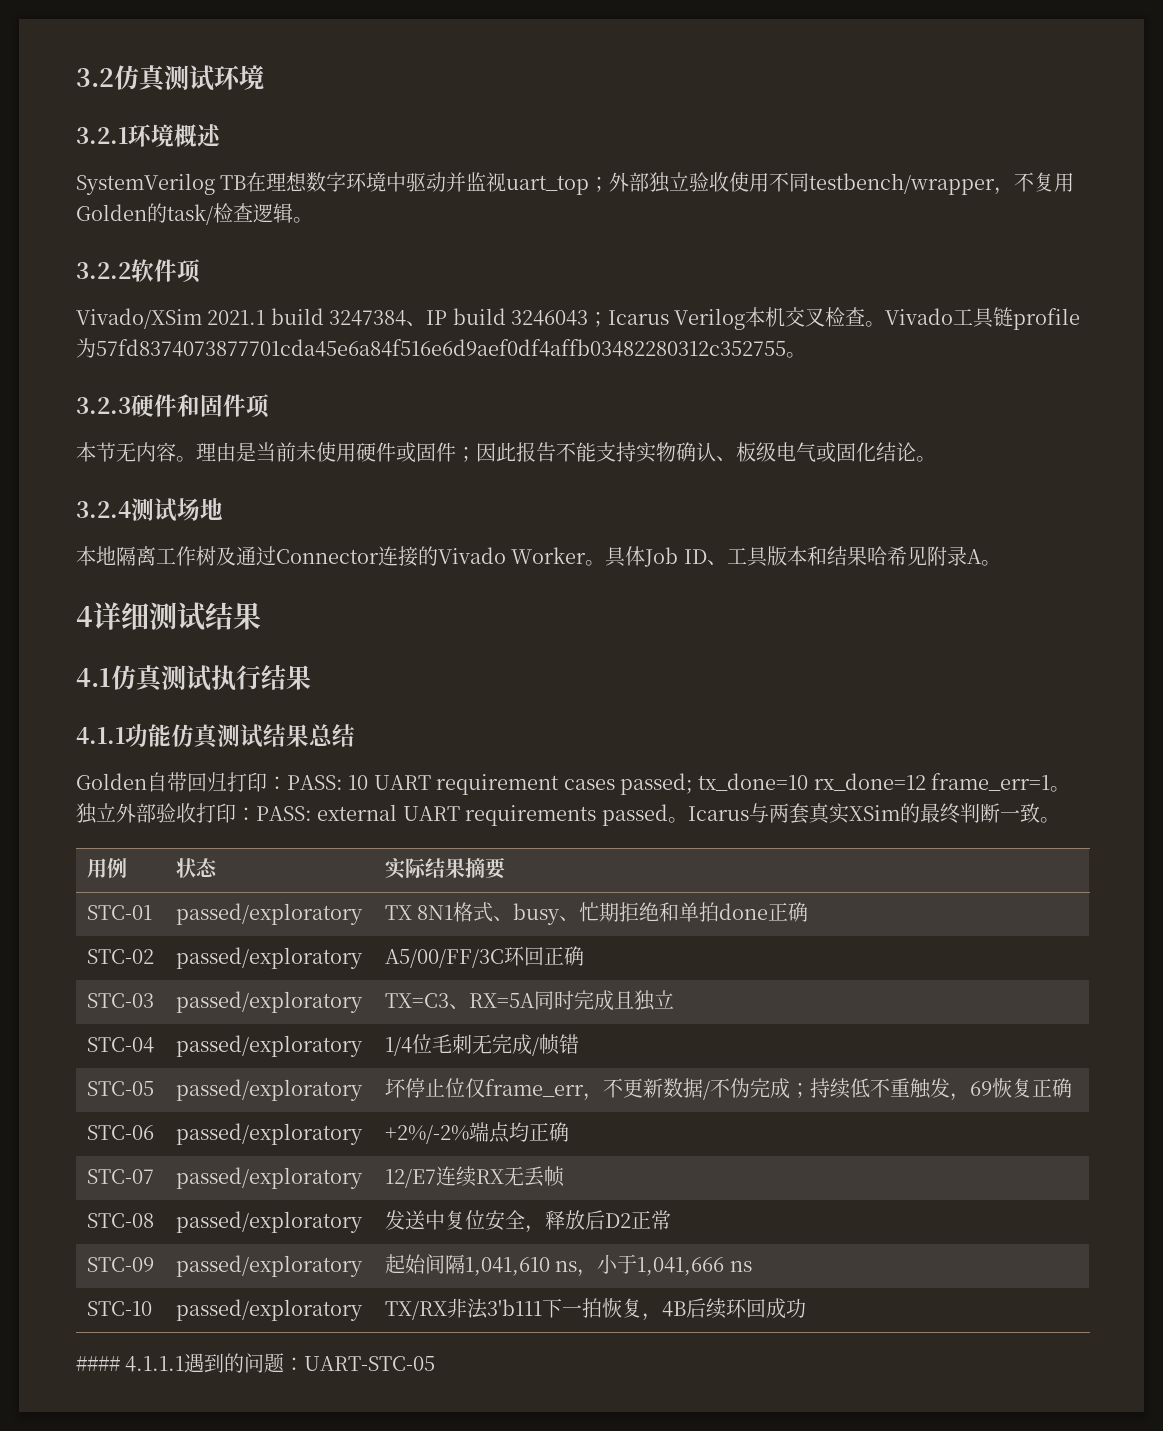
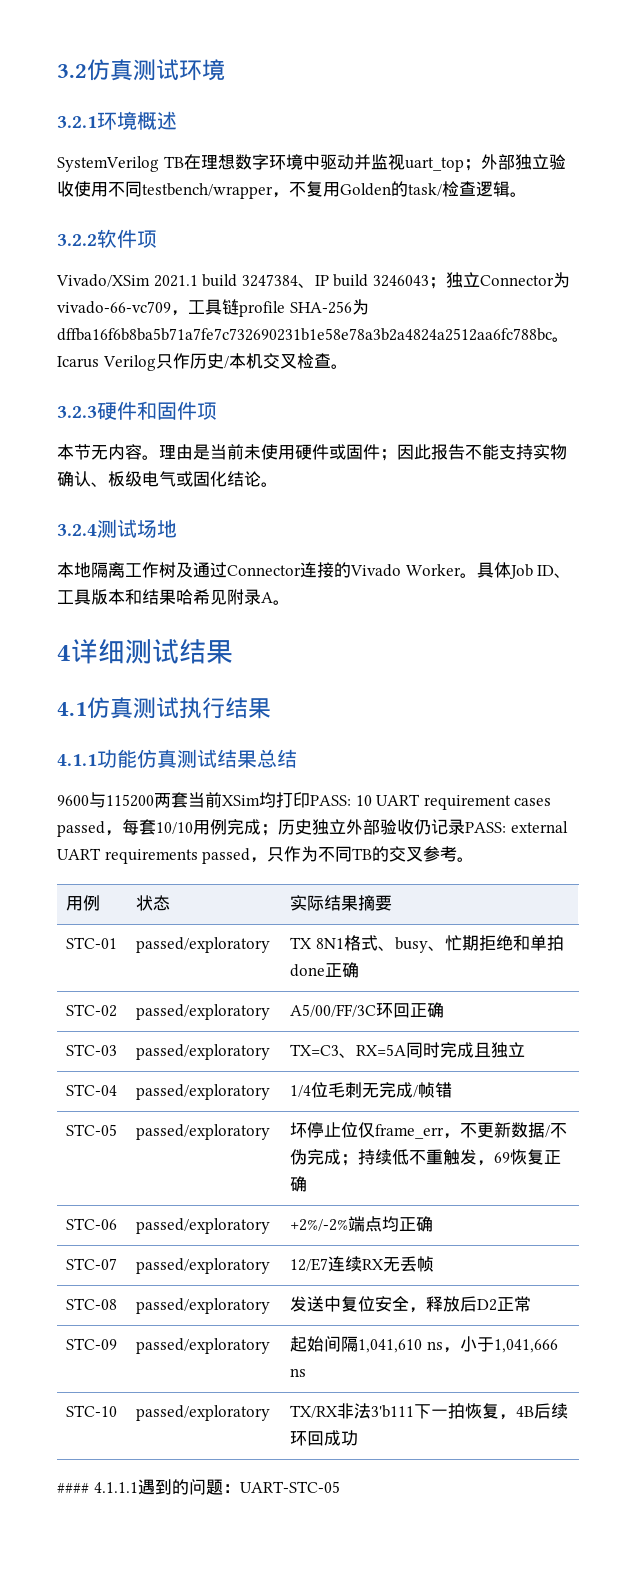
- Vivado/XSim 2021.1 build 3247384、IP build 3246043；Icarus Verilog本机交叉检查。Vivado工具链profile为57fd8374073877701cda45e6a84f516e6d9aef0df4affb03482280312c352755。
+ Vivado/XSim 2021.1 build 3247384、IP build 3246043；独立Connector为vivado-66-vc709，工具链profile SHA-256为dffba16f6b8ba5b71a7fe7c732690231b1e58e78a3b2a4824a2512aa6fc788bc。Icarus Verilog只作历史/本机交叉检查。
- Golden自带回归打印：PASS: 10 UART requirement cases passed; tx_done=10 rx_done=12 frame_err=1。独立外部验收打印：PASS: external UART requirements passed。Icarus与两套真实XSim的最终判断一致。
+ 9600与115200两套当前XSim均打印PASS: 10 UART requirement cases passed，每套10/10用例完成；历史独立外部验收仍记录PASS: external UART requirements passed，只作为不同TB的交叉参考。

